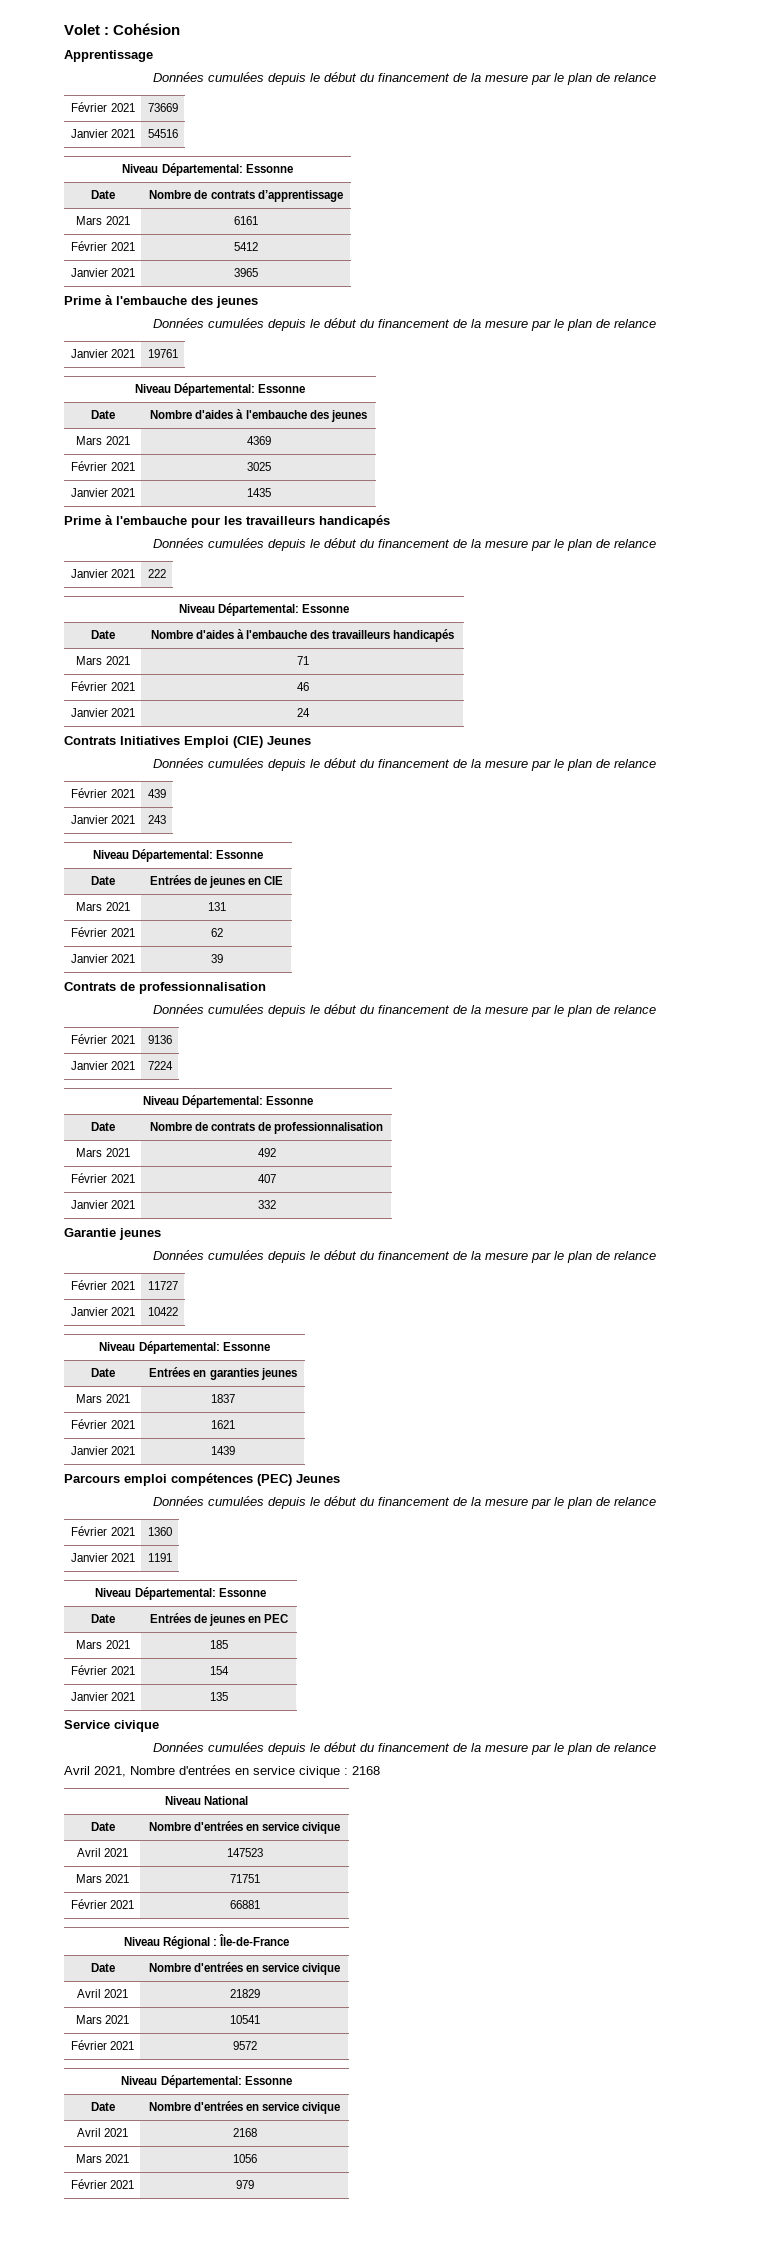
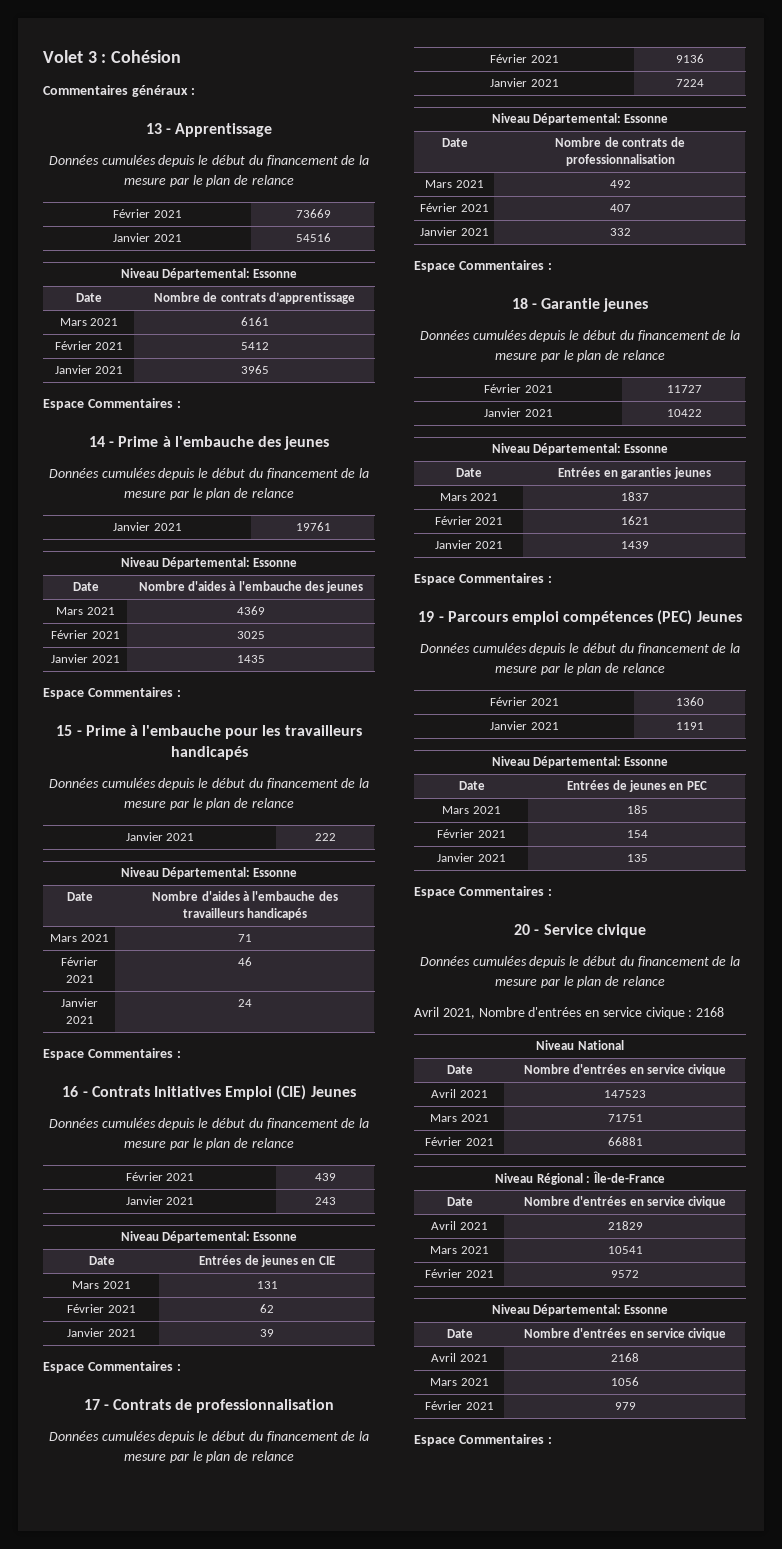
- Volet : Cohésion
+ Volet 3 : Cohésion
- Apprentissage
+ Commentaires généraux :
+ 13 - Apprentissage
  Janvier 2021 | 3965
- Prime à l'embauche des jeunes
+ Espace Commentaires :
+ 14 - Prime à l'embauche des jeunes
  Janvier 2021 | 1435
- Prime à l'embauche pour les travailleurs handicapés
+ Espace Commentaires :
+ 15 - Prime à l'embauche pour les travailleurs handicapés
  Janvier 2021 | 24
- Contrats Initiatives Emploi (CIE) Jeunes
+ Espace Commentaires :
+ 16 - Contrats Initiatives Emploi (CIE) Jeunes
  Janvier 2021 | 39
- Contrats de professionnalisation
+ Espace Commentaires :
+ 17 - Contrats de professionnalisation
  Janvier 2021 | 332
- Garantie jeunes
+ Espace Commentaires :
+ 18 - Garantie jeunes
  Janvier 2021 | 1439
- Parcours emploi compétences (PEC) Jeunes
+ Espace Commentaires :
+ 19 - Parcours emploi compétences (PEC) Jeunes
  Janvier 2021 | 135
- Service civique
+ Espace Commentaires :
+ 20 - Service civique
  Février 2021 | 979
+ Espace Commentaires :

